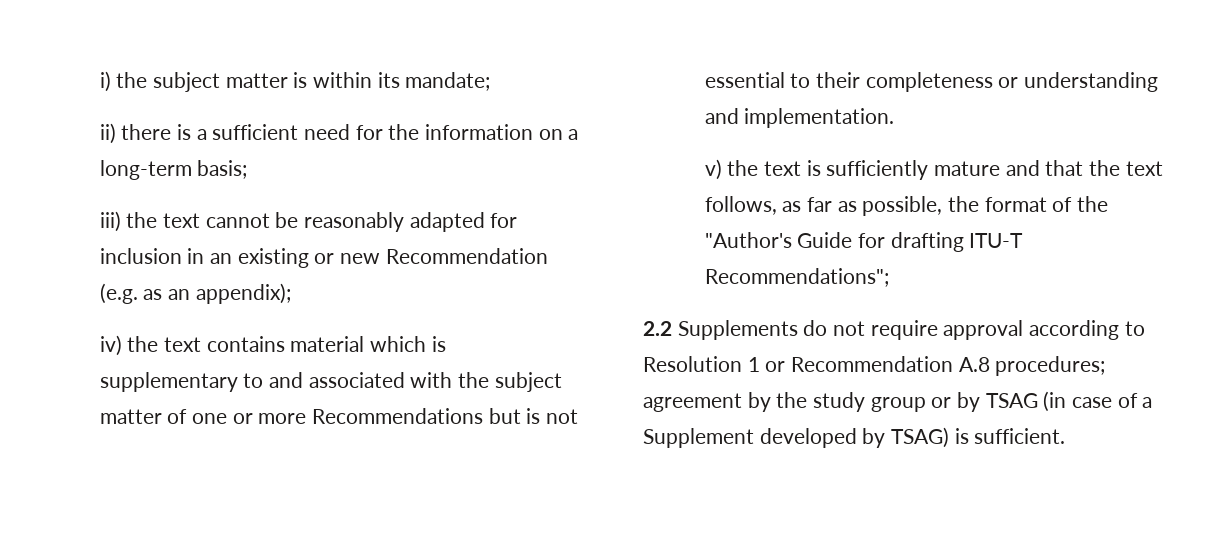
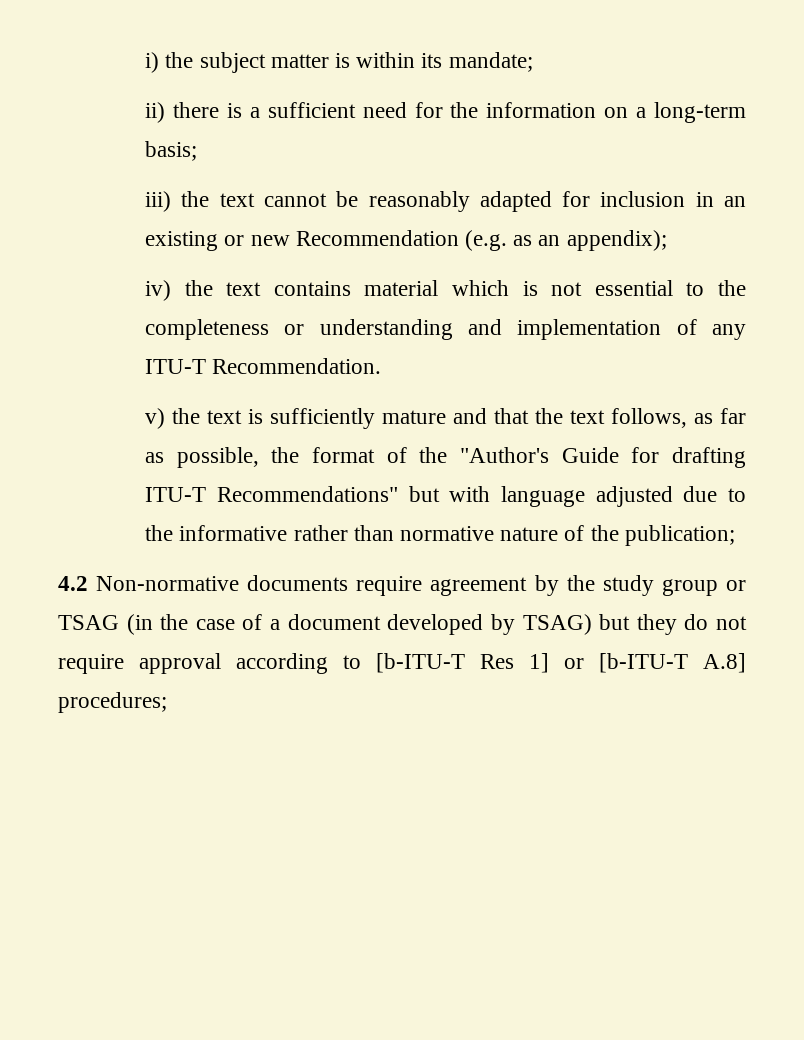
- iv) the text contains material which is supplementary to and associated with the subject matter of one or more Recommendations but is not essential to their completeness or understanding and implementation.
+ iv) the text contains material which is not essential to the completeness or understanding and implementation of any ITU-T Recommendation.
- v) the text is sufficiently mature and that the text follows, as far as possible, the format of the "Author's Guide for drafting ITU-T Recommendations";
- 2.2 Supplements do not require approval according to Resolution 1 or Recommendation A.8 procedures; agreement by the study group or by TSAG (in case of a Supplement developed by TSAG) is sufficient.
+ v) the text is sufficiently mature and that the text follows, as far as possible, the format of the "Author's Guide for drafting ITU-T Recommendations" but with language adjusted due to the informative rather than normative nature of the publication;
+ 4.2 Non-normative documents require agreement by the study group or TSAG (in the case of a document developed by TSAG) but they do not require approval according to [b-ITU-T Res 1] or [b-ITU-T A.8] procedures;

